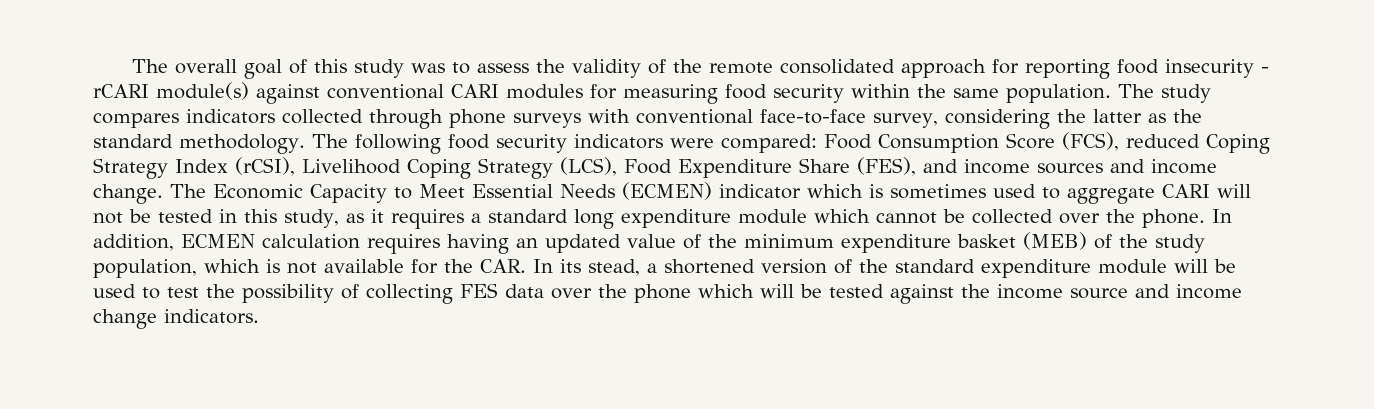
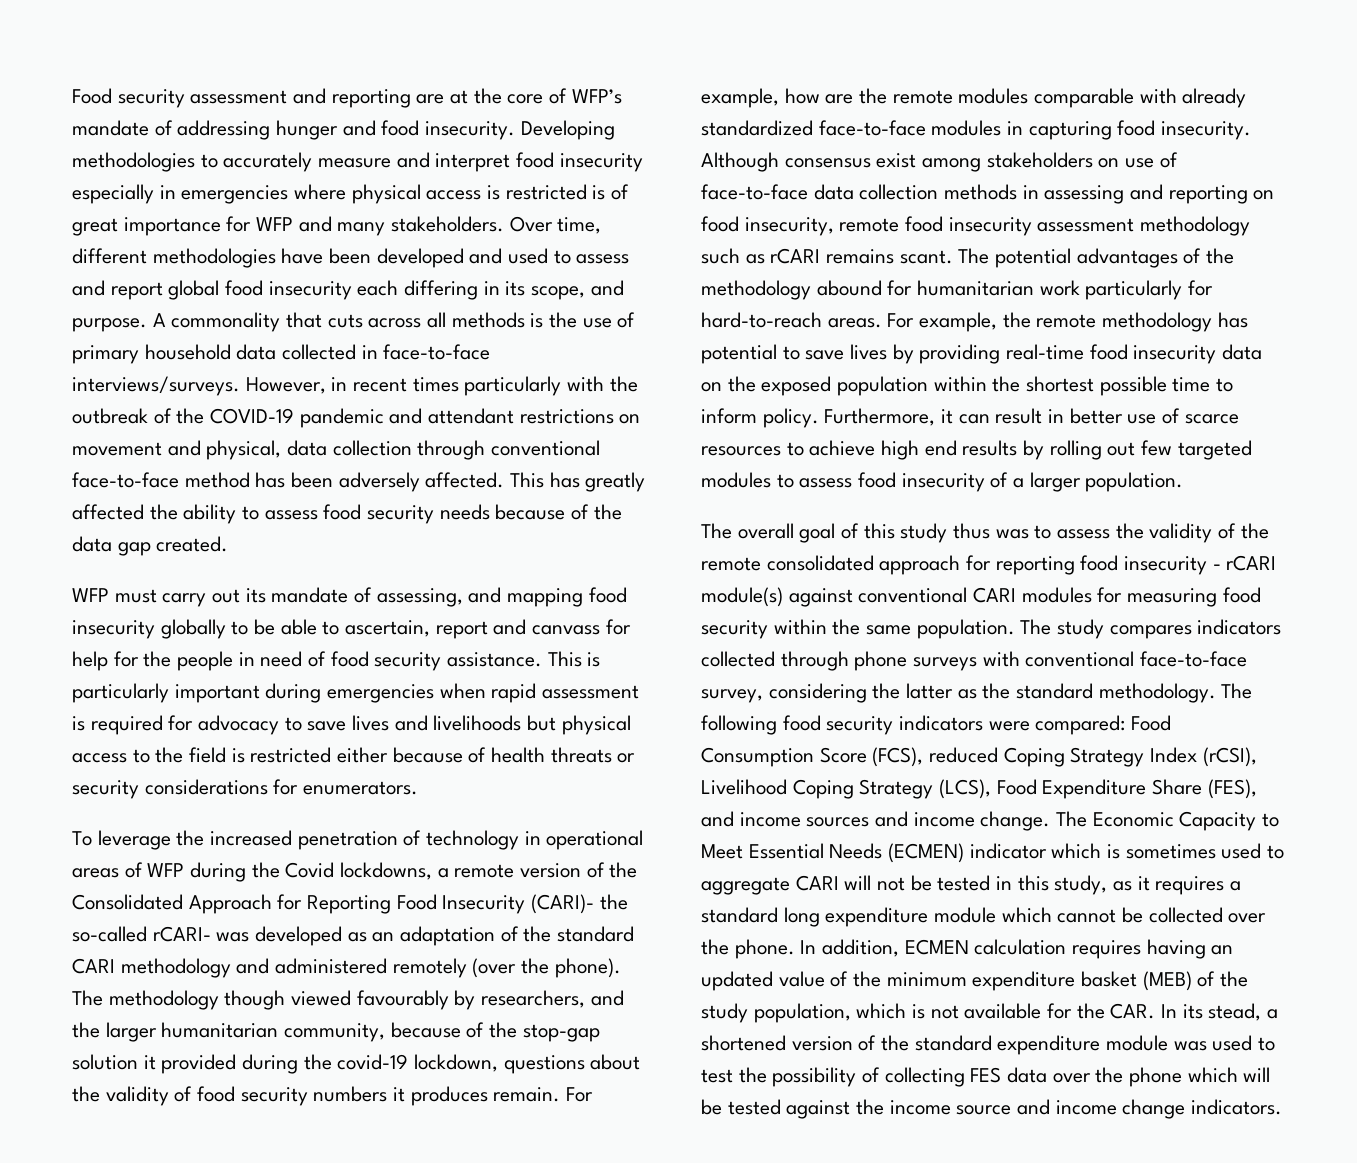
+ Food security assessment and reporting are at the core of WFP’s mandate of addressing hunger and food insecurity. Developing methodologies to accurately measure and interpret food insecurity especially in emergencies where physical access is restricted is of great importance for WFP and many stakeholders. Over time, different methodologies have been developed and used to assess and report global food insecurity each differing in its scope, and purpose. A commonality that cuts across all methods is the use of primary household data collected in face-to-face interviews/surveys. However, in recent times particularly with the outbreak of the COVID-19 pandemic and attendant restrictions on movement and physical, data collection through conventional face-to-face method has been adversely affected. This has greatly affected the ability to assess food security needs because of the data gap created.
+ WFP must carry out its mandate of assessing, and mapping food insecurity globally to be able to ascertain, report and canvass for help for the people in need of food security assistance. This is particularly important during emergencies when rapid assessment is required for advocacy to save lives and livelihoods but physical access to the field is restricted either because of health threats or security considerations for enumerators.
+ To leverage the increased penetration of technology in operational areas of WFP during the Covid lockdowns, a remote version of the Consolidated Approach for Reporting Food Insecurity (CARI)- the so-called rCARI- was developed as an adaptation of the standard CARI methodology and administered remotely (over the phone). The methodology though viewed favourably by researchers, and the larger humanitarian community, because of the stop-gap solution it provided during the covid-19 lockdown, questions about the validity of food security numbers it produces remain. For example, how are the remote modules comparable with already standardized face-to-face modules in capturing food insecurity. Although consensus exist among stakeholders on use of face-to-face data collection methods in assessing and reporting on food insecurity, remote food insecurity assessment methodology such as rCARI remains scant. The potential advantages of the methodology abound for humanitarian work particularly for hard-to-reach areas. For example, the remote methodology has potential to save lives by providing real-time food insecurity data on the exposed population within the shortest possible time to inform policy. Furthermore, it can result in better use of scarce resources to achieve high end results by rolling out few targeted modules to assess food insecurity of a larger population.
- The overall goal of this study was to assess the validity of the remote consolidated approach for reporting food insecurity - rCARI module(s) against conventional CARI modules for measuring food security within the same population.
+ The overall goal of this study thus was to assess the validity of the remote consolidated approach for reporting food insecurity - rCARI module(s) against conventional CARI modules for measuring food security within the same population.
- In addition, ECMEN calculation requires having an updated value of the minimum expenditure basket (MEB) of the study population, which is not available for the CAR. In its stead, a shortened version of the standard expenditure module will be used to test the possibility of collecting FES data over the phone which will be tested against the income source and income change indicators.
+ In addition, ECMEN calculation requires having an updated value of the minimum expenditure basket (MEB) of the study population, which is not available for the CAR. In its stead, a shortened version of the standard expenditure module was used to test the possibility of collecting FES data over the phone which will be tested against the income source and income change indicators.

